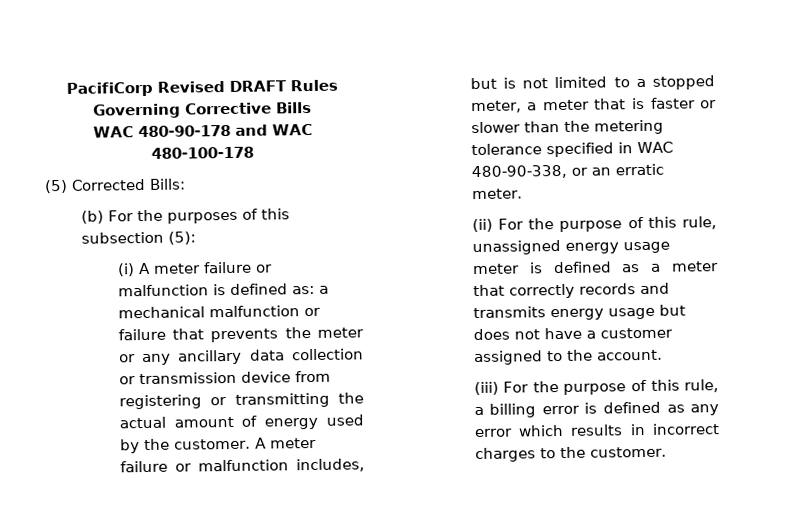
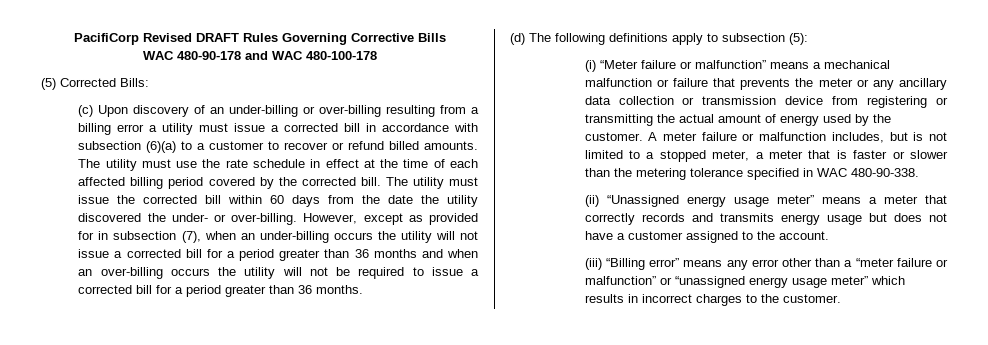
- (b) For the purposes of this subsection (5):
- (i) A meter failure or malfunction is defined as: a mechanical malfunction or failure that prevents the meter or any ancillary data collection or transmission device from registering or transmitting the actual amount of energy used by the customer.
+ (c) Upon discovery of an under-billing or over-billing resulting from a billing error a utility must issue a corrected bill in accordance with subsection (6)(a) to a customer to recover or refund billed amounts. The utility must use the rate schedule in effect at the time of each affected billing period covered by the corrected bill. The utility must issue the corrected bill within 60 days from the date the utility discovered the under- or over-billing. However, except as provided for in subsection (7), when an under-billing occurs the utility will not issue a corrected bill for a period greater than 36 months and when an over-billing occurs the utility will not be required to issue a corrected bill for a period greater than 36 months.
+ (d) The following definitions apply to subsection (5):
+ (i) “Meter failure or malfunction” means a mechanical malfunction or failure that prevents the meter or any ancillary data collection or transmission device from registering or transmitting the actual amount of energy used by the customer.
- A meter failure or malfunction includes, but is not limited to a stopped meter, a meter that is faster or slower than the metering tolerance specified in WAC 480-90-338, or an erratic meter.
- (ii) For the purpose of this rule, unassigned energy usage meter is defined as a meter that correctly records and transmits energy usage but does not have a customer assigned to the account.
+ A meter failure or malfunction includes, but is not limited to a stopped meter, a meter that is faster or slower than the metering tolerance specified in WAC 480-90-338.
+ (ii) “Unassigned energy usage meter” means a meter that correctly records and transmits energy usage but does not have a customer assigned to the account.
- (iii) For the purpose of this rule, a billing error is defined as any error which results in incorrect charges to the customer.
+ (iii) “Billing error” means any error other than a “meter failure or malfunction” or “unassigned energy usage meter” which results in incorrect charges to the customer.

